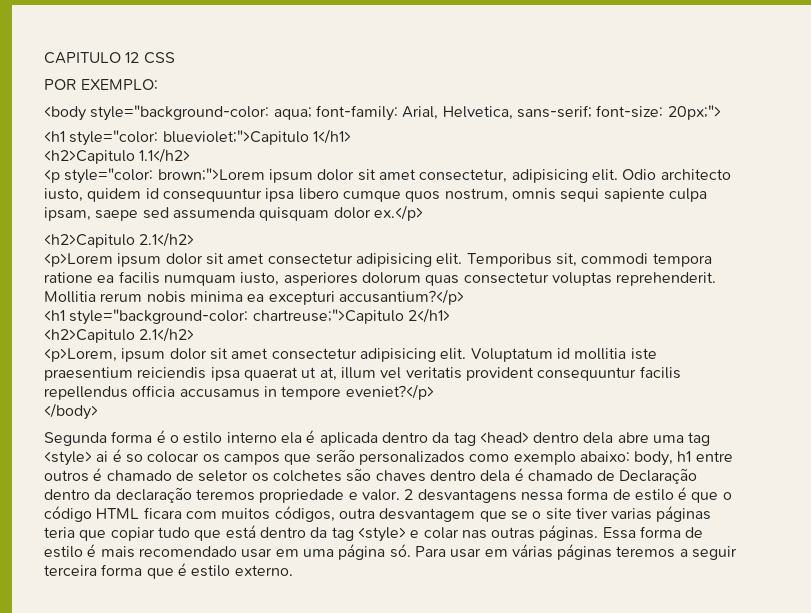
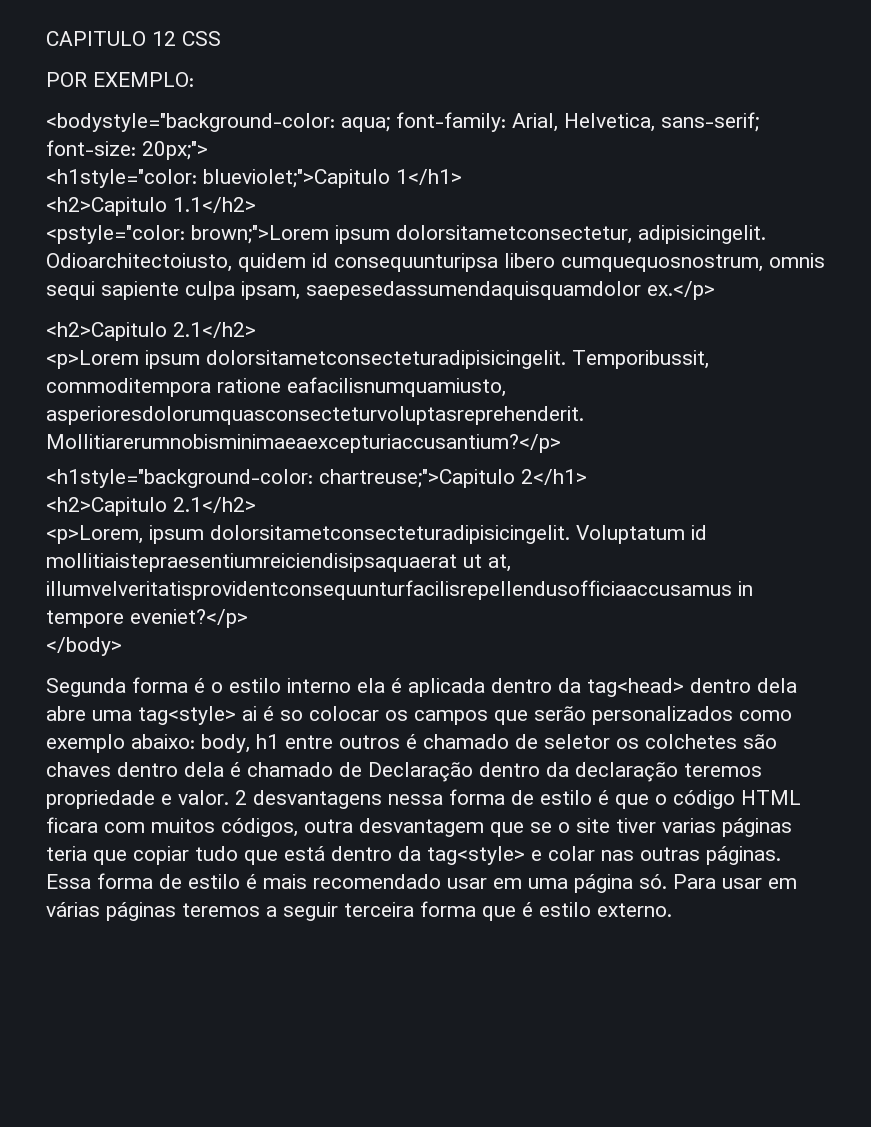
- <body style="background-color: aqua; font-family: Arial, Helvetica, sans-serif; font-size: 20px;">
+ <bodystyle="background-color: aqua; font-family: Arial, Helvetica, sans-serif; font-size: 20px;">
- <h1 style="color: blueviolet;">Capitulo 1</h1>
+ <h1style="color: blueviolet;">Capitulo 1</h1>
- <p style="color: brown;">Lorem ipsum dolor sit amet consectetur, adipisicing elit. Odio architecto iusto, quidem id consequuntur ipsa libero cumque quos nostrum, omnis sequi sapiente culpa ipsam, saepe sed assumenda quisquam dolor ex.</p>
+ <pstyle="color: brown;">Lorem ipsum dolorsitametconsectetur, adipisicingelit. Odioarchitectoiusto, quidem id consequunturipsa libero cumquequosnostrum, omnis sequi sapiente culpa ipsam, saepesedassumendaquisquamdolor ex.</p>
- <p>Lorem ipsum dolor sit amet consectetur adipisicing elit. Temporibus sit, commodi tempora ratione ea facilis numquam iusto, asperiores dolorum quas consectetur voluptas reprehenderit. Mollitia rerum nobis minima ea excepturi accusantium?</p>
- <h1 style="background-color: chartreuse;">Capitulo 2</h1>
+ <p>Lorem ipsum dolorsitametconsecteturadipisicingelit. Temporibussit, commoditempora ratione eafacilisnumquamiusto, asperioresdolorumquasconsecteturvoluptasreprehenderit. Mollitiarerumnobisminimaeaexcepturiaccusantium?</p>
+ <h1style="background-color: chartreuse;">Capitulo 2</h1>
- <p>Lorem, ipsum dolor sit amet consectetur adipisicing elit. Voluptatum id mollitia iste praesentium reiciendis ipsa quaerat ut at, illum vel veritatis provident consequuntur facilis repellendus officia accusamus in tempore eveniet?</p>
+ <p>Lorem, ipsum dolorsitametconsecteturadipisicingelit. Voluptatum id mollitiaistepraesentiumreiciendisipsaquaerat ut at, illumvelveritatisprovidentconsequunturfacilisrepellendusofficiaaccusamus in tempore eveniet?</p>
- Segunda forma é o estilo interno ela é aplicada dentro da tag <head> dentro dela abre uma tag <style> ai é so colocar os campos que serão personalizados como exemplo abaixo: body, h1 entre outros é chamado de seletor os colchetes são chaves dentro dela é chamado de Declaração dentro da declaração teremos propriedade e valor.
+ Segunda forma é o estilo interno ela é aplicada dentro da tag<head> dentro dela abre uma tag<style> ai é so colocar os campos que serão personalizados como exemplo abaixo: body, h1 entre outros é chamado de seletor os colchetes são chaves dentro dela é chamado de Declaração dentro da declaração teremos propriedade e valor.
- 2 desvantagens nessa forma de estilo é que o código HTML ficara com muitos códigos, outra desvantagem que se o site tiver varias páginas teria que copiar tudo que está dentro da tag <style> e colar nas outras páginas.
+ 2 desvantagens nessa forma de estilo é que o código HTML ficara com muitos códigos, outra desvantagem que se o site tiver varias páginas teria que copiar tudo que está dentro da tag<style> e colar nas outras páginas.

